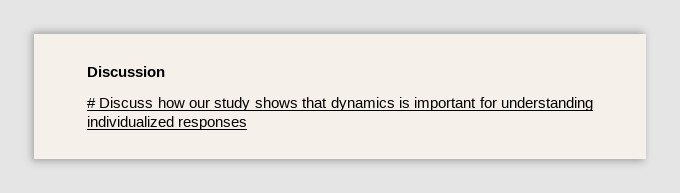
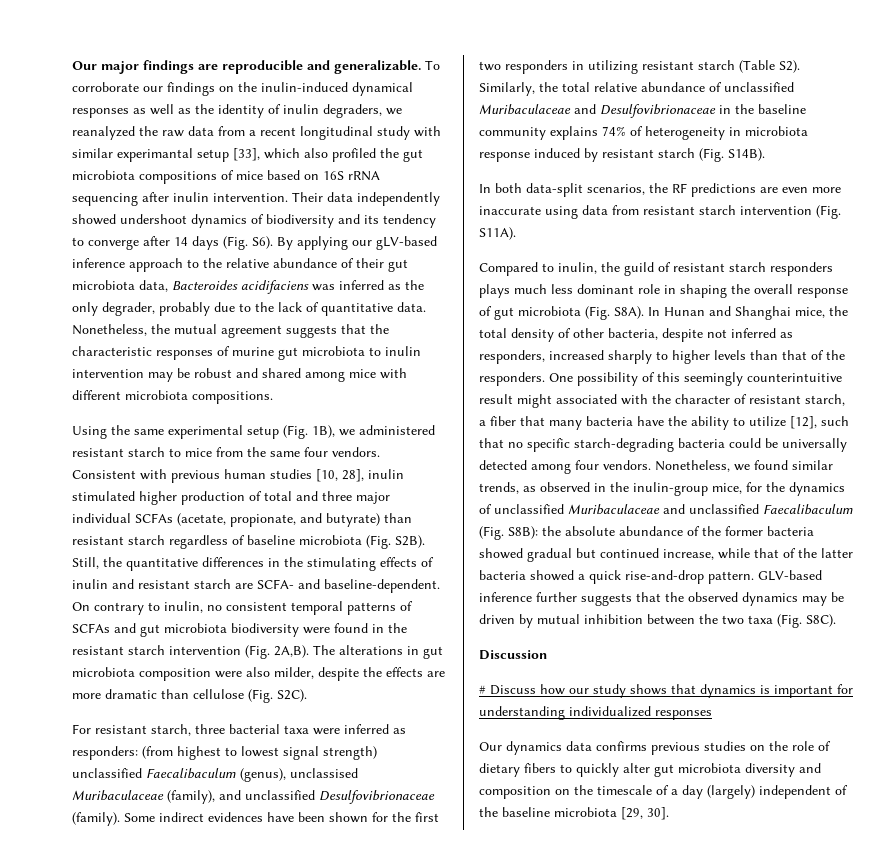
+ Our major findings are reproducible and generalizable. To corroborate our findings on the inulin-induced dynamical responses as well as the identity of inulin degraders, we reanalyzed the raw data from a recent longitudinal study with similar experimantal setup [33], which also profiled the gut microbiota compositions of mice based on 16S rRNA sequencing after inulin intervention. Their data independently showed undershoot dynamics of biodiversity and its tendency to converge after 14 days (Fig. S6). By applying our gLV-based inference approach to the relative abundance of their gut microbiota data, Bacteroides acidifaciens was inferred as the only degrader, probably due to the lack of quantitative data. Nonetheless, the mutual agreement suggests that the characteristic responses of murine gut microbiota to inulin intervention may be robust and shared among mice with different microbiota compositions.
+ Using the same experimental setup (Fig. 1B), we administered resistant starch to mice from the same four vendors. Consistent with previous human studies [10, 28], inulin stimulated higher production of total and three major individual SCFAs (acetate, propionate, and butyrate) than resistant starch regardless of baseline microbiota (Fig. S2B). Still, the quantitative differences in the stimulating effects of inulin and resistant starch are SCFA- and baseline-dependent. On contrary to inulin, no consistent temporal patterns of SCFAs and gut microbiota biodiversity were found in the resistant starch intervention (Fig. 2A,B). The alterations in gut microbiota composition were also milder, despite the effects are more dramatic than cellulose (Fig. S2C).
+ For resistant starch, three bacterial taxa were inferred as responders: (from highest to lowest signal strength) unclassified Faecalibaculum (genus), unclassised Muribaculaceae (family), and unclassified Desulfovibrionaceae (family). Some indirect evidences have been shown for the first two responders in utilizing resistant starch (Table S2). Similarly, the total relative abundance of unclassified Muribaculaceae and Desulfovibrionaceae in the baseline community explains 74% of heterogeneity in microbiota response induced by resistant starch (Fig. S14B).
+ In both data-split scenarios, the RF predictions are even more inaccurate using data from resistant starch intervention (Fig. S11A).
+ Compared to inulin, the guild of resistant starch responders plays much less dominant role in shaping the overall response of gut microbiota (Fig. S8A). In Hunan and Shanghai mice, the total density of other bacteria, despite not inferred as responders, increased sharply to higher levels than that of the responders. One possibility of this seemingly counterintuitive result might associated with the character of resistant starch, a fiber that many bacteria have the ability to utilize [12], such that no specific starch-degrading bacteria could be universally detected among four vendors. Nonetheless, we found similar trends, as observed in the inulin-group mice, for the dynamics of unclassified Muribaculaceae and unclassified Faecalibaculum (Fig. S8B): the absolute abundance of the former bacteria showed gradual but continued increase, while that of the latter bacteria showed a quick rise-and-drop pattern. GLV-based inference further suggests that the observed dynamics may be driven by mutual inhibition between the two taxa (Fig. S8C).
+ Our dynamics data confirms previous studies on the role of dietary fibers to quickly alter gut microbiota diversity and composition on the timescale of a day (largely) independent of the baseline microbiota [29, 30].

